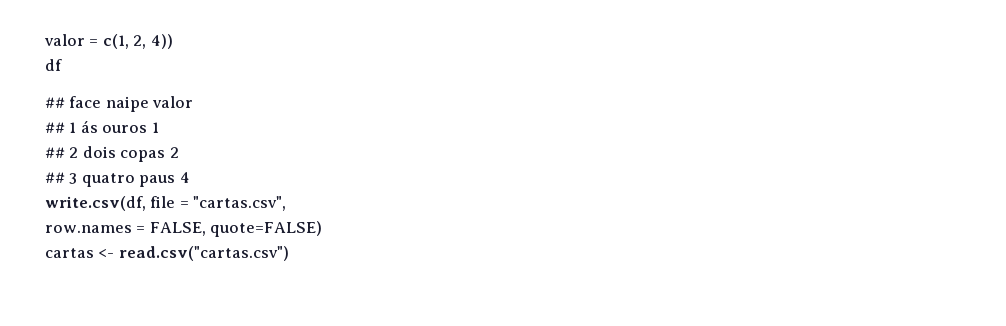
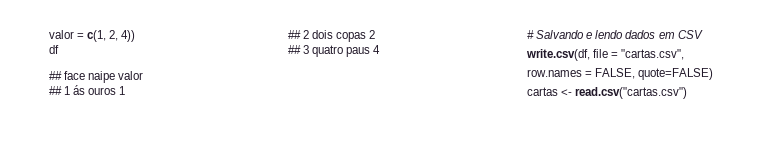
+ # Salvando e lendo dados em CSV

